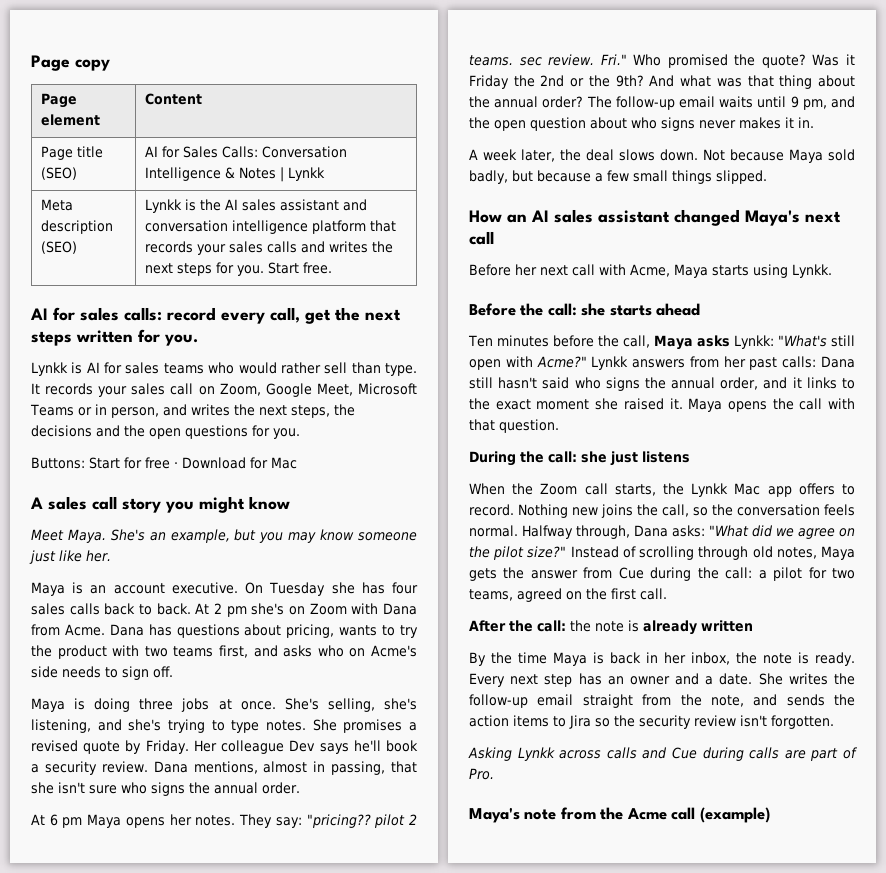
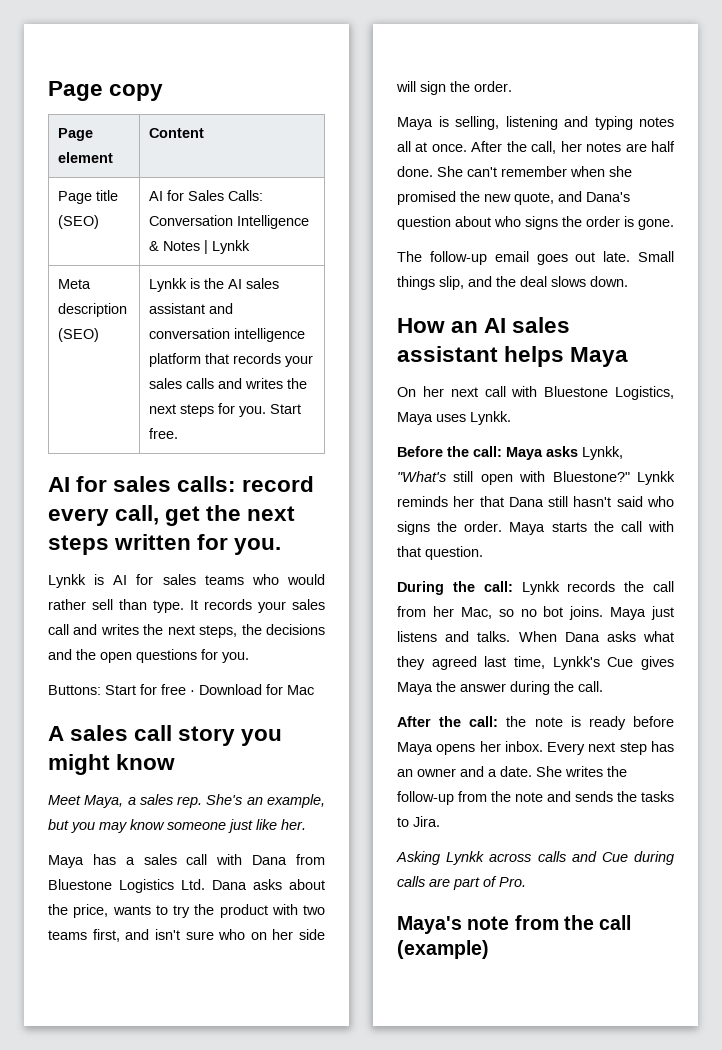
- It records your sales call on Zoom, Google Meet, Microsoft Teams or in person, and writes the next steps, the decisions and the open questions for you.
+ It records your sales call and writes the next steps, the decisions and the open questions for you.
- Meet Maya.
+ Meet Maya, a sales rep.
- Maya is an account executive. On Tuesday she has four sales calls back to back. At 2 pm she's on Zoom with Dana from Acme. Dana has questions about pricing, wants to try the product with two teams first, and asks who on Acme's side needs to sign off.
- Maya is doing three jobs at once. She's selling, she's listening, and she's trying to type notes. She promises a revised quote by Friday. Her colleague Dev says he'll book a security review. Dana mentions, almost in passing, that she isn't sure who signs the annual order.
- At 6 pm Maya opens her notes. They say: "pricing?? pilot 2 teams. sec review. Fri." Who promised the quote? Was it Friday the 2nd or the 9th? And what was that thing about the annual order? The follow-up email waits until 9 pm, and the open question about who signs never makes it in.
- A week later, the deal slows down. Not because Maya sold badly, but because a few small things slipped.
+ Maya has a sales call with Dana from Bluestone Logistics Ltd. Dana asks about the price, wants to try the product with two teams first, and isn't sure who on her side will sign the order.
+ Maya is selling, listening and typing notes all at once. After the call, her notes are half done. She can't remember when she promised the new quote, and Dana's question about who signs the order is gone.
+ The follow-up email goes out late. Small things slip, and the deal slows down.
- How an AI sales assistant changed Maya's next call
- Before her next call with Acme, Maya starts using Lynkk.
- Before the call: she starts ahead
- Ten minutes before the call, Maya asks Lynkk: "What's still open with Acme?" Lynkk answers from her past calls: Dana still hasn't said who signs the annual order, and it links to the exact moment she raised it. Maya opens the call with that question.
+ How an AI sales assistant helps Maya
+ On her next call with Bluestone Logistics, Maya uses Lynkk.
+ Before the call: Maya asks Lynkk, "What's still open with Bluestone?" Lynkk reminds her that Dana still hasn't said who signs the order. Maya starts the call with that question.
- During the call: she just listens
- When the Zoom call starts, the Lynkk Mac app offers to record. Nothing new joins the call, so the conversation feels normal. Halfway through, Dana asks: "What did we agree on the pilot size?" Instead of scrolling through old notes, Maya gets the answer from Cue during the call: a pilot for two teams, agreed on the first call.
+ During the call: Lynkk records the call from her Mac, so no bot joins. Maya just listens and talks. When Dana asks what they agreed last time, Lynkk's Cue gives Maya the answer during the call.
- After the call: the note is already written
- By the time Maya is back in her inbox, the note is ready.
+ After the call: the note is ready before Maya opens her inbox.
- She writes the follow-up email straight from the note, and sends the action items to Jira so the security review isn't forgotten.
+ She writes the follow-up from the note and sends the tasks to Jira.
- Maya's note from the Acme call (example)
+ Maya's note from the call (example)

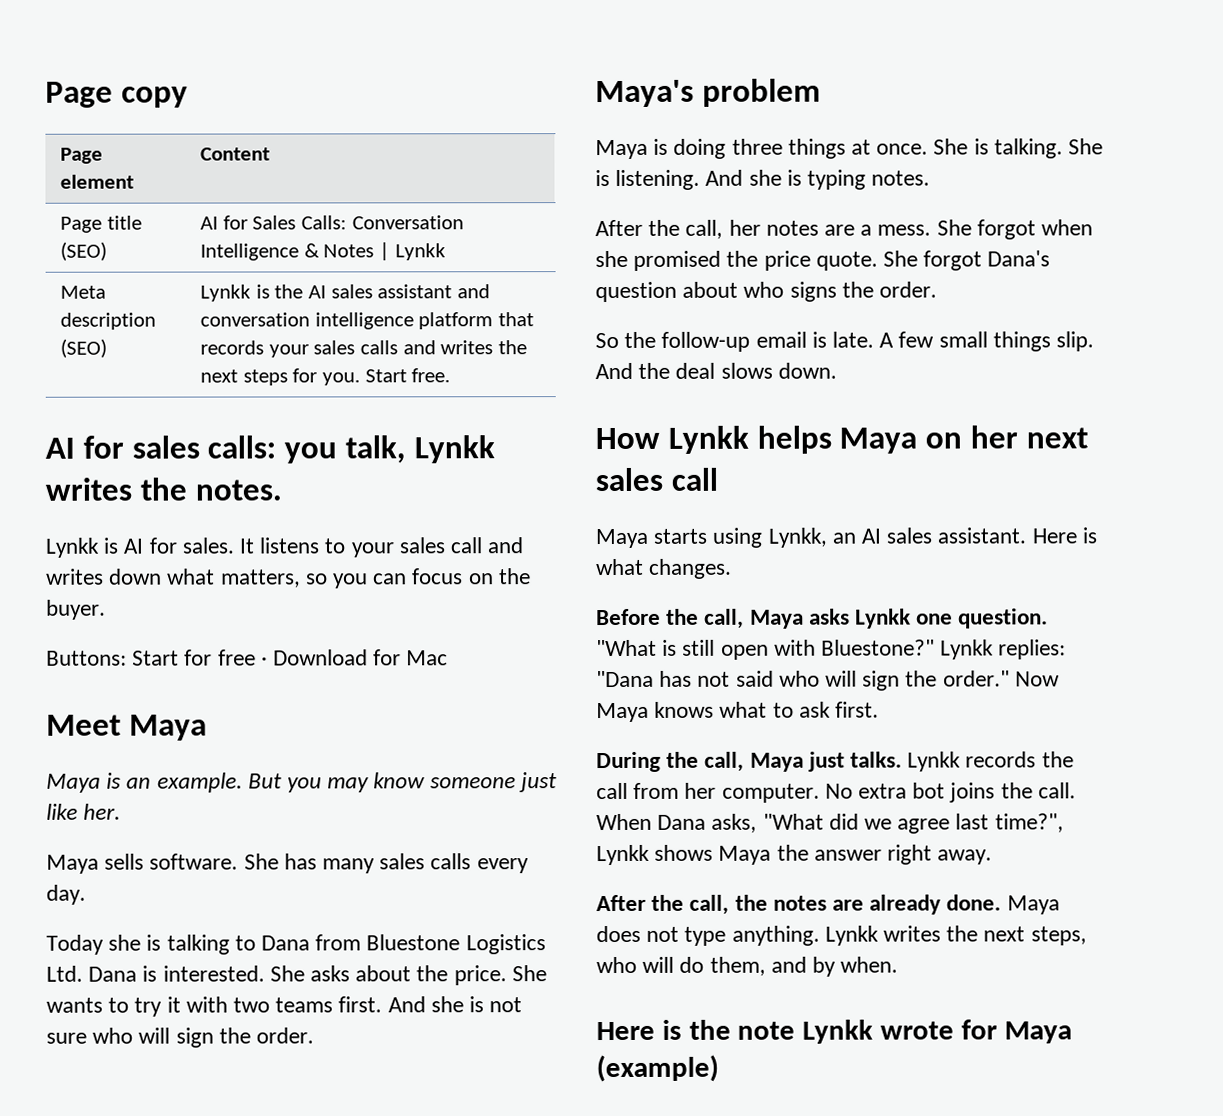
- AI for sales calls: record every call, get the next steps written for you.
- Lynkk is AI for sales teams who would rather sell than type. It records your sales call and writes the next steps, the decisions and the open questions for you.
+ AI for sales calls: you talk, Lynkk writes the notes.
+ Lynkk is AI for sales. It listens to your sales call and writes down what matters, so you can focus on the buyer.
- A sales call story you might know
- Meet Maya, a sales rep. She's an example, but you may know someone just like her.
+ Meet Maya
+ Maya is an example. But you may know someone just like her.
- Maya has a sales call with Dana from Bluestone Logistics Ltd. Dana asks about the price, wants to try the product with two teams first, and isn't sure who on her side will sign the order.
+ Maya sells software. She has many sales calls every day.
+ Today she is talking to Dana from Bluestone Logistics Ltd. Dana is interested. She asks about the price. She wants to try it with two teams first. And she is not sure who will sign the order.
- Maya is selling, listening and typing notes all at once. After the call, her notes are half done. She can't remember when she promised the new quote, and Dana's question about who signs the order is gone.
- The follow-up email goes out late. Small things slip, and the deal slows down.
+ Maya's problem
+ Maya is doing three things at once. She is talking. She is listening. And she is typing notes.
+ After the call, her notes are a mess. She forgot when she promised the price quote. She forgot Dana's question about who signs the order.
+ So the follow-up email is late. A few small things slip. And the deal slows down.
- How an AI sales assistant helps Maya
- On her next call with Bluestone Logistics, Maya uses Lynkk.
+ How Lynkk helps Maya on her next sales call
+ Maya starts using Lynkk, an AI sales assistant. Here is what changes.
- Before the call: Maya asks Lynkk, "What's still open with Bluestone?"
+ Before the call, Maya asks Lynkk one question. "What is still open with Bluestone?"
- Lynkk reminds her that Dana still hasn't said who signs the order. Maya starts the call with that question.
- During the call: Lynkk records the call from her Mac, so no bot joins. Maya just listens and talks. When Dana asks what they agreed last time, Lynkk's Cue gives Maya the answer during the call.
- After the call: the note is ready before Maya opens her inbox. Every next step has an owner and a date. She writes the follow-up from the note and sends the tasks to Jira.
- Asking Lynkk across calls and Cue during calls are part of Pro.
- Maya's note from the call (example)
+ Lynkk replies: "Dana has not said who will sign the order." Now Maya knows what to ask first.
+ During the call, Maya just talks. Lynkk records the call from her computer. No extra bot joins the call. When Dana asks, "What did we agree last time?", Lynkk shows Maya the answer right away.
+ After the call, the notes are already done. Maya does not type anything. Lynkk writes the next steps, who will do them, and by when.
+ Here is the note Lynkk wrote for Maya (example)

